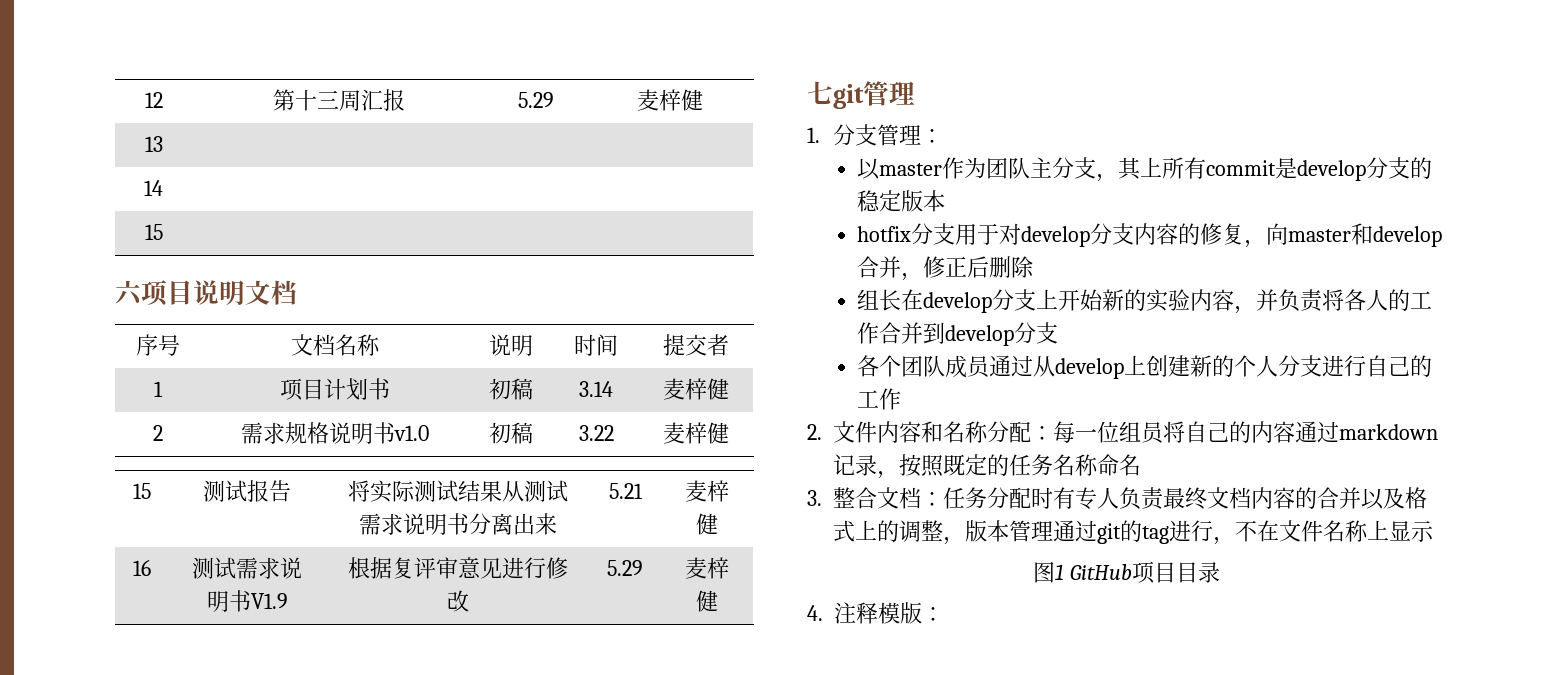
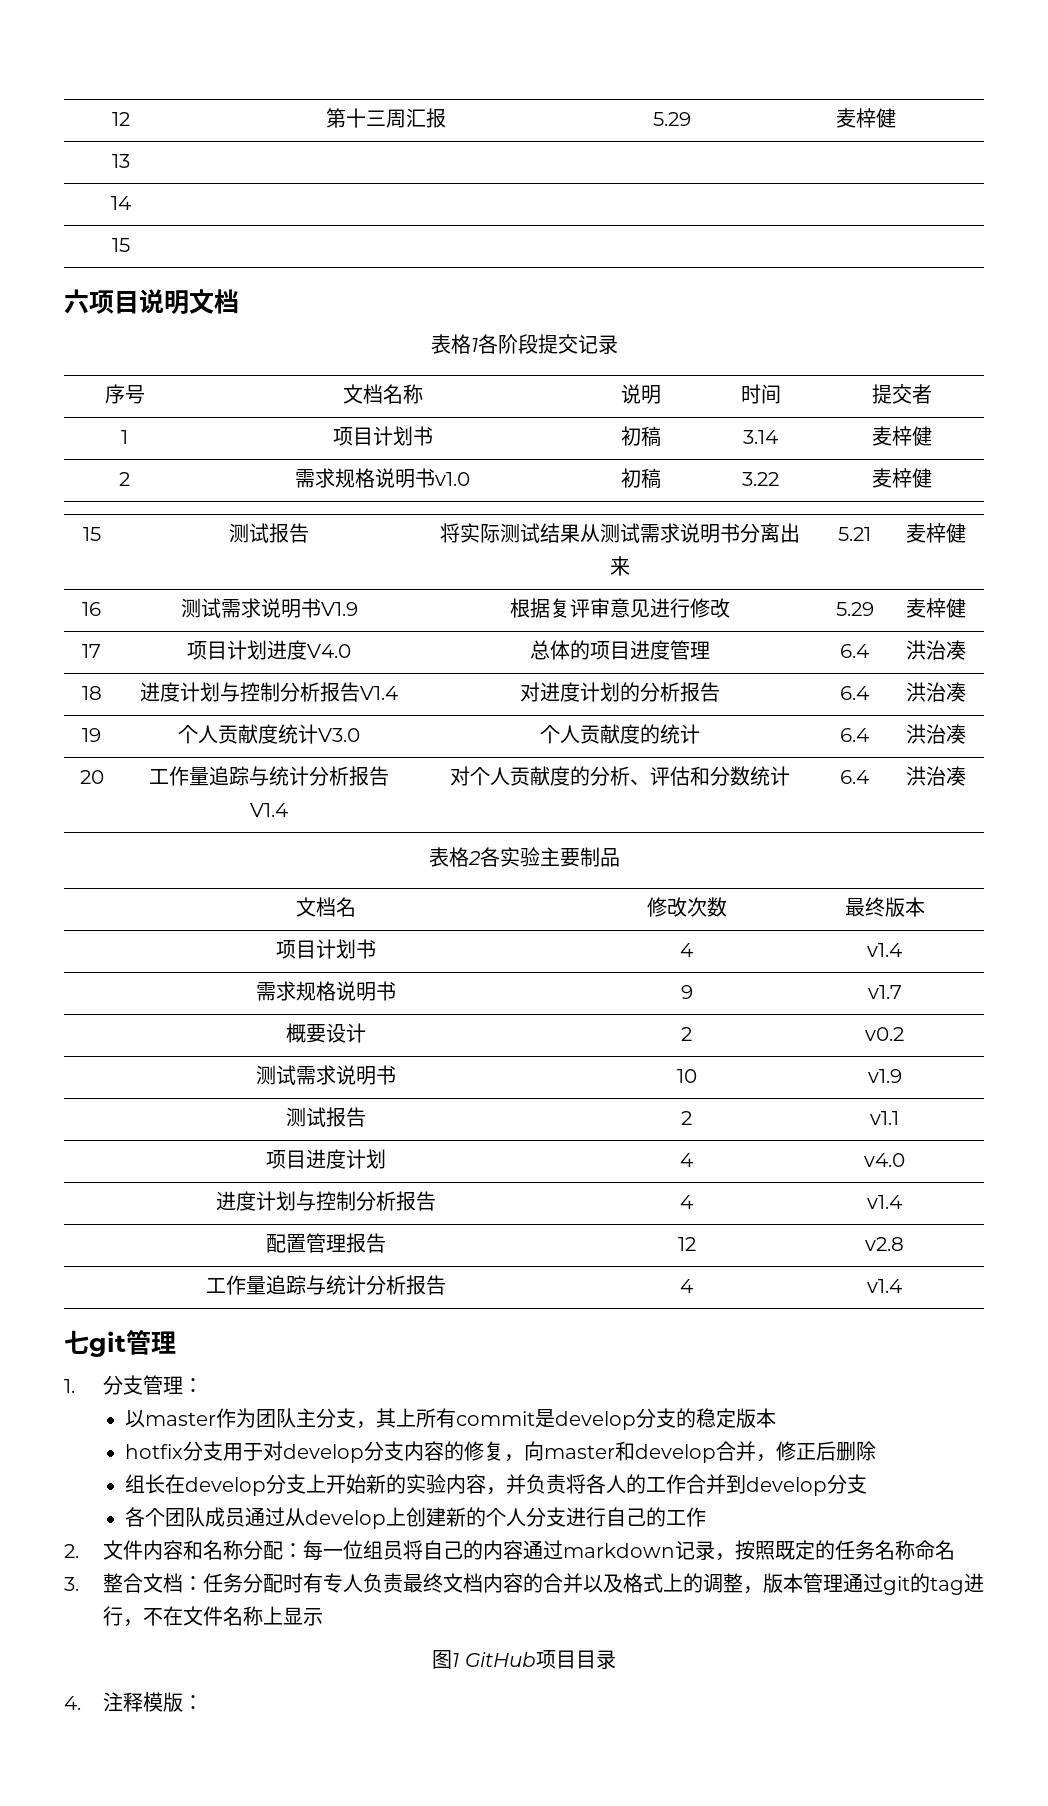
+ 表格1各阶段提交记录
+ 17 | 项目计划进度V4.0 | 总体的项目进度管理 | 6.4 | 洪治凑
+ 18 | 进度计划与控制分析报告V1.4 | 对进度计划的分析报告 | 6.4 | 洪治凑
+ 19 | 个人贡献度统计V3.0 | 个人贡献度的统计 | 6.4 | 洪治凑
+ 20 | 工作量追踪与统计分析报告V1.4 | 对个人贡献度的分析、评估和分数统计 | 6.4 | 洪治凑
+ 表格2各实验主要制品
+ 文档名 | 修改次数 | 最终版本
+ 项目计划书 | 4 | v1.4
+ 需求规格说明书 | 9 | v1.7
+ 概要设计 | 2 | v0.2
+ 测试需求说明书 | 10 | v1.9
+ 测试报告 | 2 | v1.1
+ 项目进度计划 | 4 | v4.0
+ 进度计划与控制分析报告 | 4 | v1.4
+ 配置管理报告 | 12 | v2.8
+ 工作量追踪与统计分析报告 | 4 | v1.4

